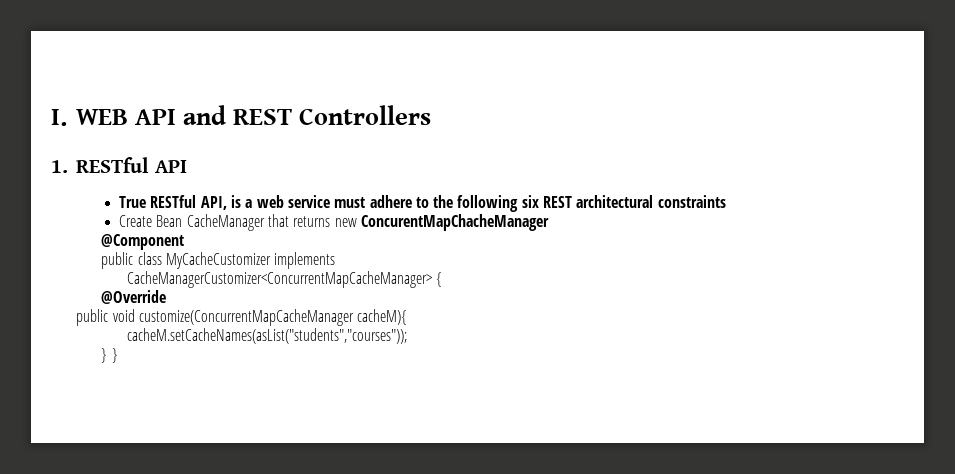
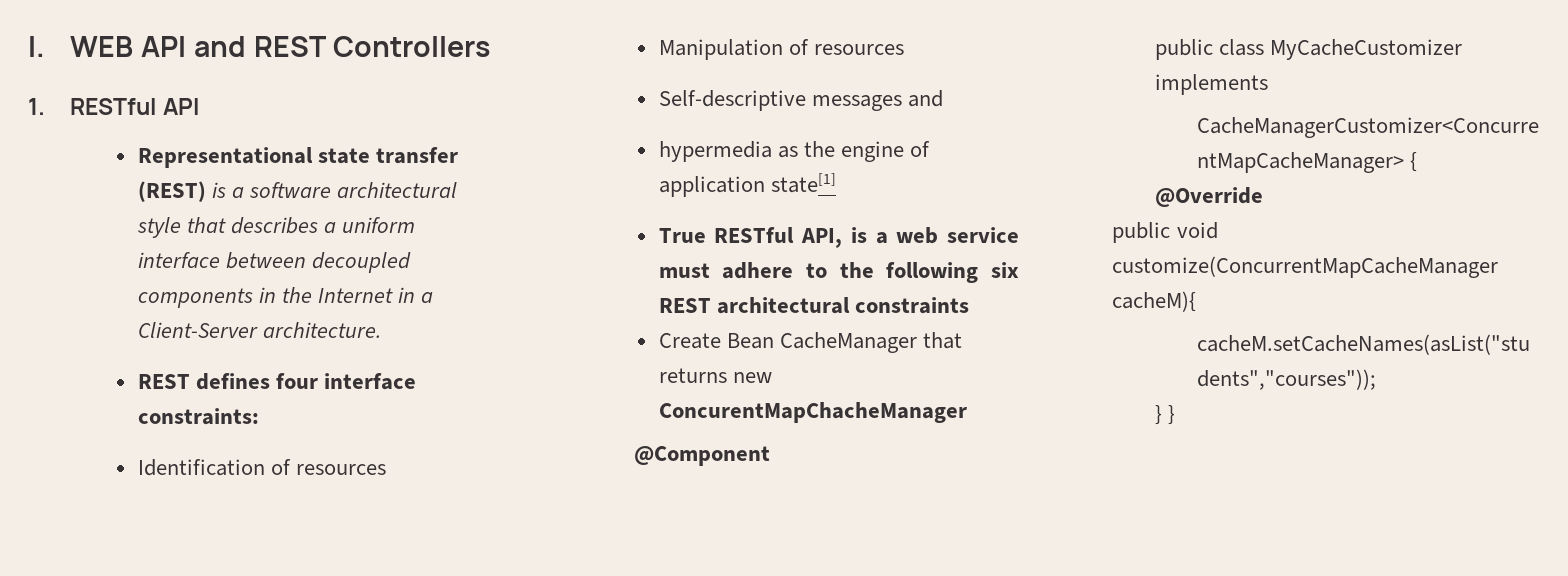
+ Representational state transfer (REST) is a software architectural style that describes a uniform interface between decoupled components in the Internet in a Client-Server architecture.
+ REST defines four interface constraints:
+ Identification of resources
+ Manipulation of resources
+ Self-descriptive messages and
+ hypermedia as the engine of application state[1]

